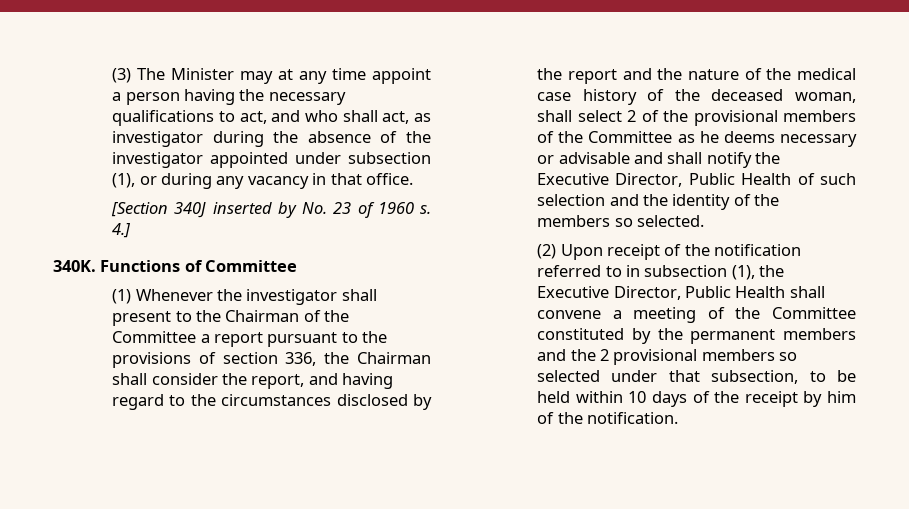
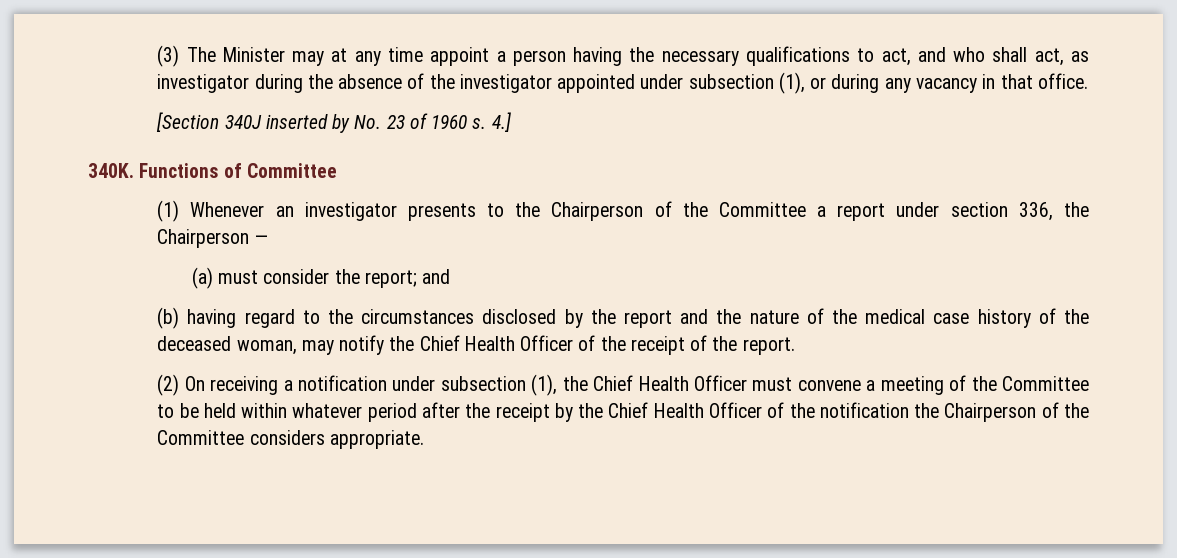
- (1) Whenever the investigator shall present to the Chairman of the Committee a report pursuant to the provisions of section 336, the Chairman shall consider the report, and having regard to the circumstances disclosed by the report and the nature of the medical case history of the deceased woman, shall select 2 of the provisional members of the Committee as he deems necessary or advisable and shall notify the Executive Director, Public Health of such selection and the identity of the members so selected.
- (2) Upon receipt of the notification referred to in subsection (1), the Executive Director, Public Health shall convene a meeting of the Committee constituted by the permanent members and the 2 provisional members so selected under that subsection, to be held within 10 days of the receipt by him of the notification.
+ (1) Whenever an investigator presents to the Chairperson of the Committee a report under section 336, the Chairperson —
+ (a) must consider the report; and
+ (b) having regard to the circumstances disclosed by the report and the nature of the medical case history of the deceased woman, may notify the Chief Health Officer of the receipt of the report.
+ (2) On receiving a notification under subsection (1), the Chief Health Officer must convene a meeting of the Committee to be held within whatever period after the receipt by the Chief Health Officer of the notification the Chairperson of the Committee considers appropriate.

